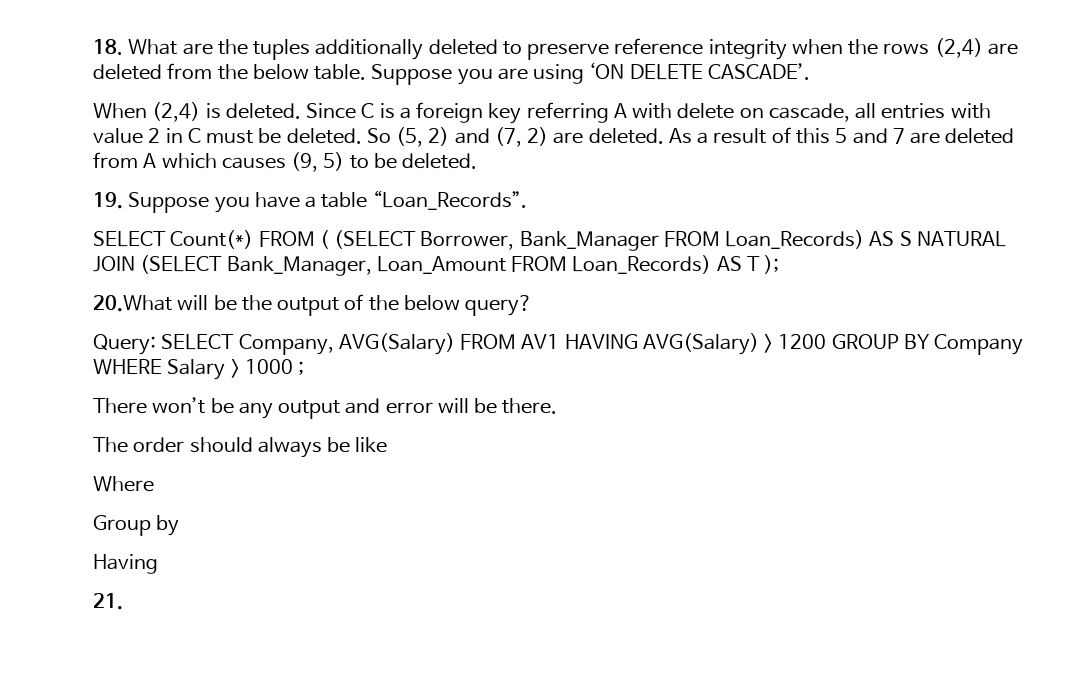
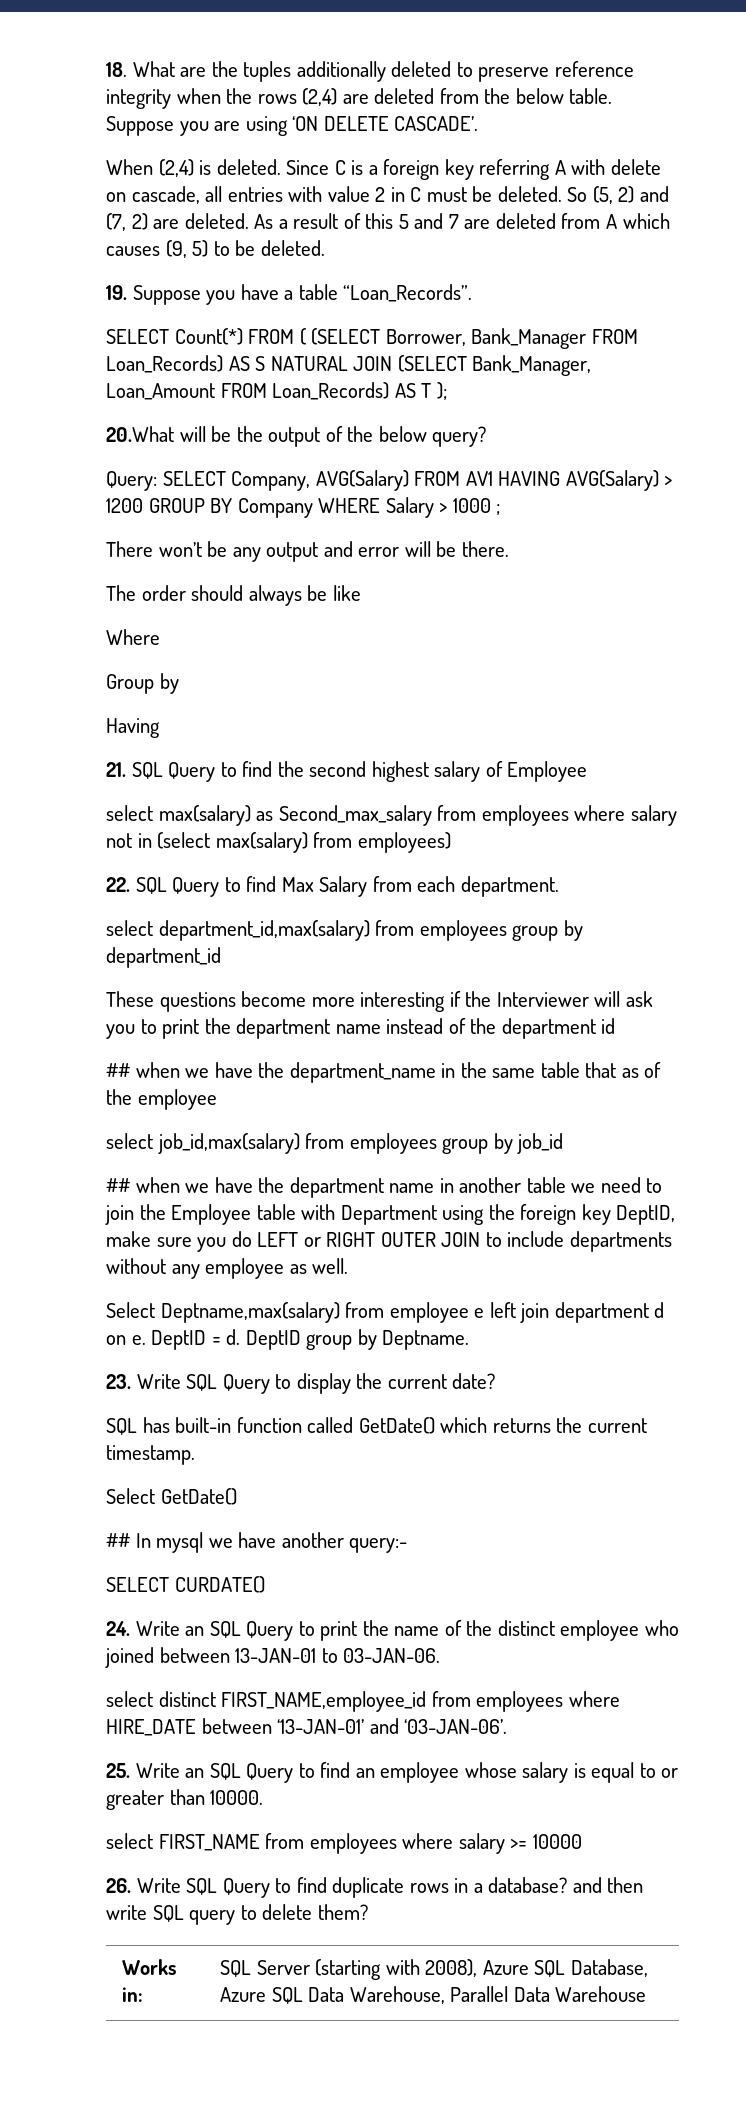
- 21.
+ 21. SQL Query to find the second highest salary of Employee
+ select max(salary) as Second_max_salary from employees where salary not in (select max(salary) from employees)
+ 22. SQL Query to find Max Salary from each department.
+ select department_id,max(salary) from employees group by department_id
+ These questions become more interesting if the Interviewer will ask you to print the department name instead of the department id
+ ## when we have the department_name in the same table that as of the employee
+ select job_id,max(salary) from employees group by job_id
+ ## when we have the department name in another table we need to join the Employee table with Department using the foreign key DeptID, make sure you do LEFT or RIGHT OUTER JOIN to include departments without any employee as well.
+ Select Deptname,max(salary) from employee e left join department d on e. DeptID = d. DeptID group by Deptname.
+ 23. Write SQL Query to display the current date?
+ SQL has built-in function called GetDate() which returns the current timestamp.
+ Select GetDate()
+ ## In mysql we have another query:-
+ SELECT CURDATE()
+ 24. Write an SQL Query to print the name of the distinct employee who joined between 13-JAN-01 to 03-JAN-06.
+ select distinct FIRST_NAME,employee_id from employees where HIRE_DATE between ‘13-JAN-01’ and ‘03-JAN-06’.
+ 25. Write an SQL Query to find an employee whose salary is equal to or greater than 10000.
+ select FIRST_NAME from employees where salary >= 10000
+ 26. Write SQL Query to find duplicate rows in a database? and then write SQL query to delete them?
+ Works in: | SQL Server (starting with 2008), Azure SQL Database, Azure SQL Data Warehouse, Parallel Data Warehouse

